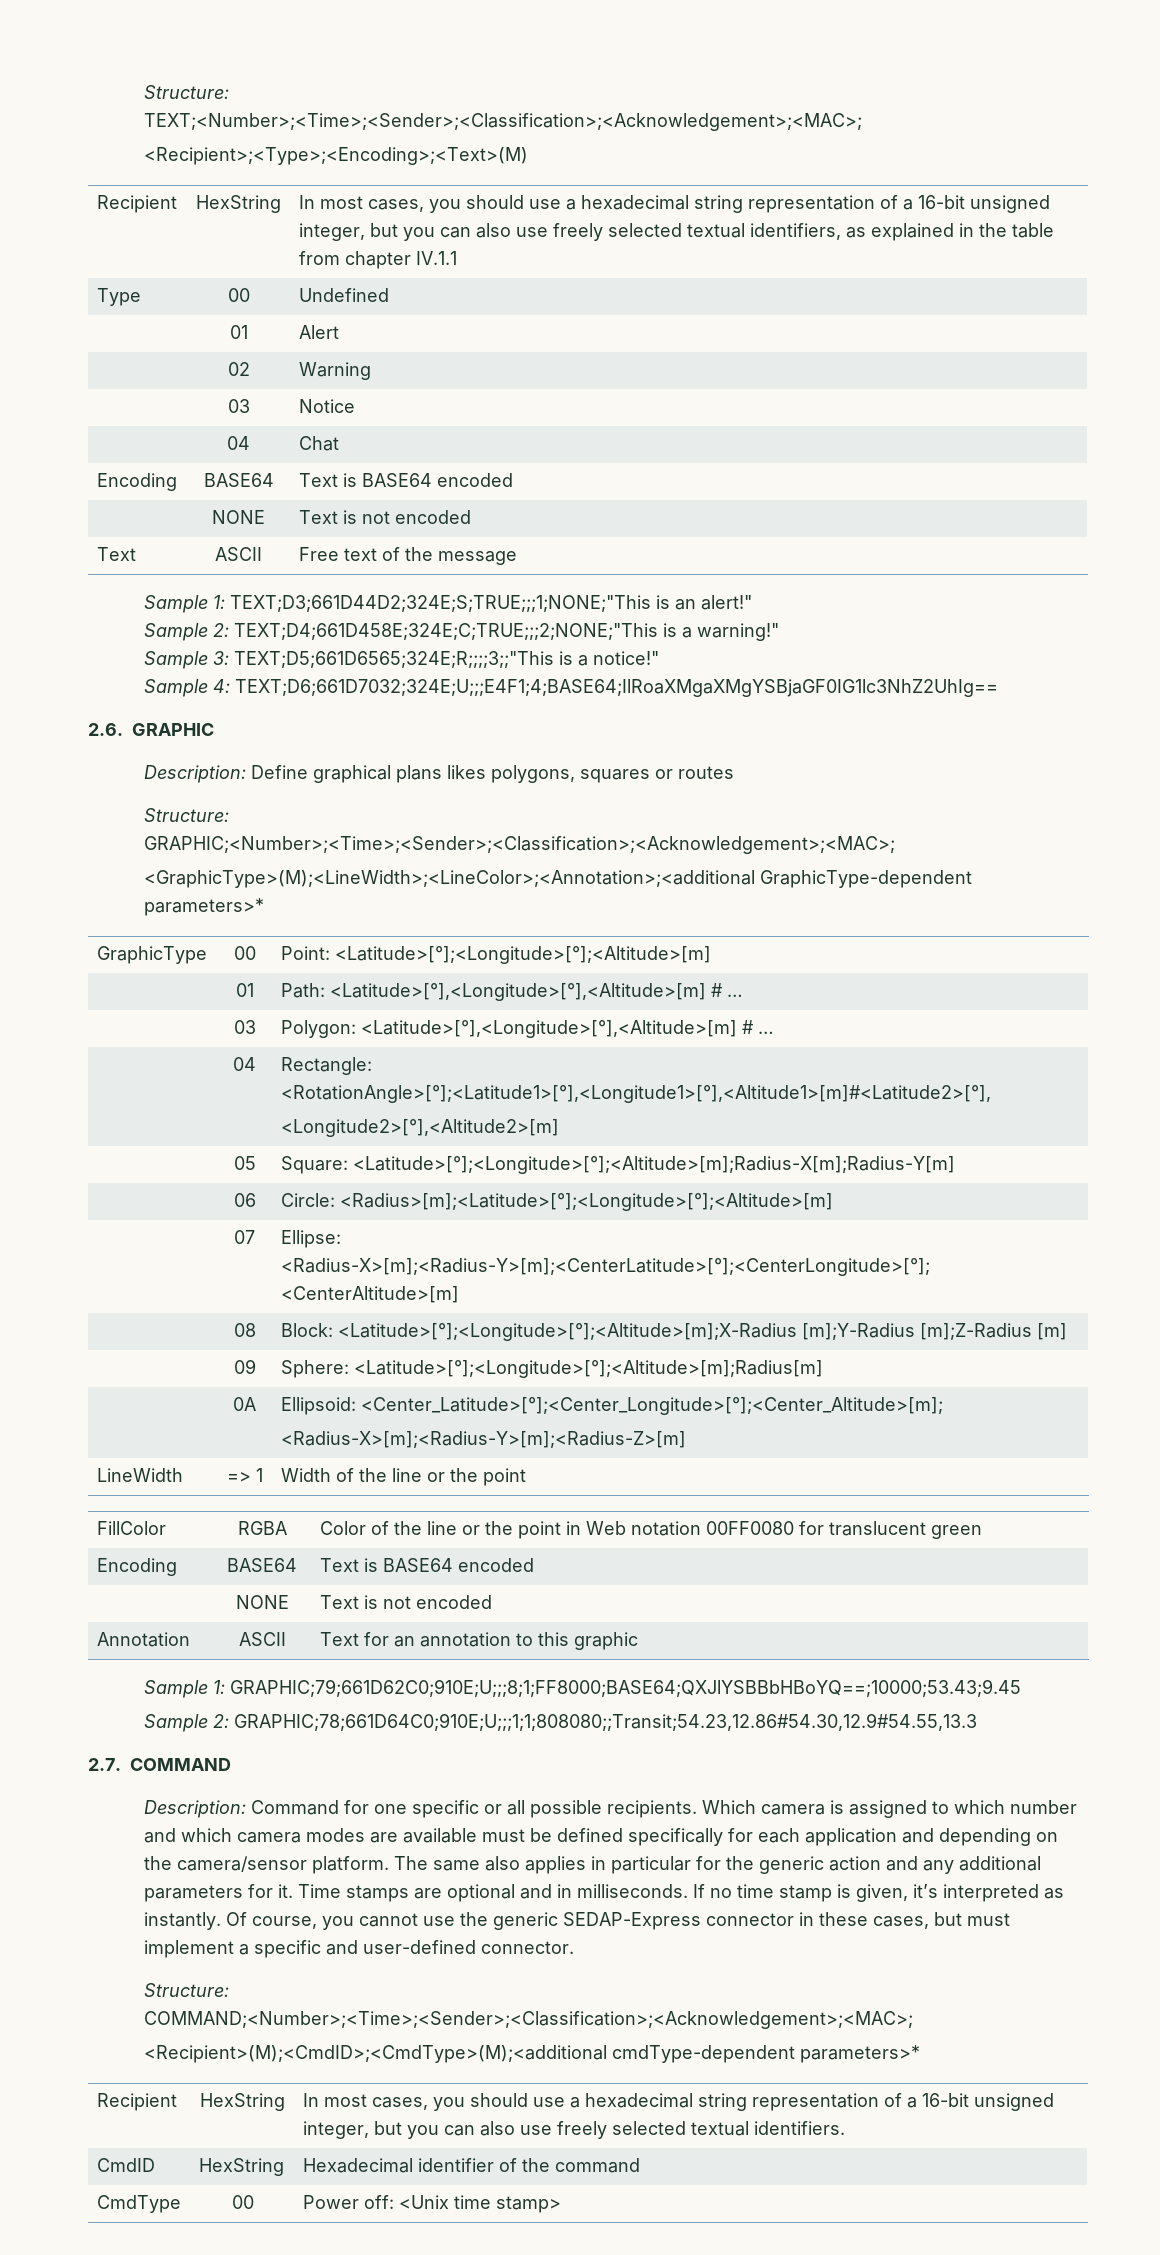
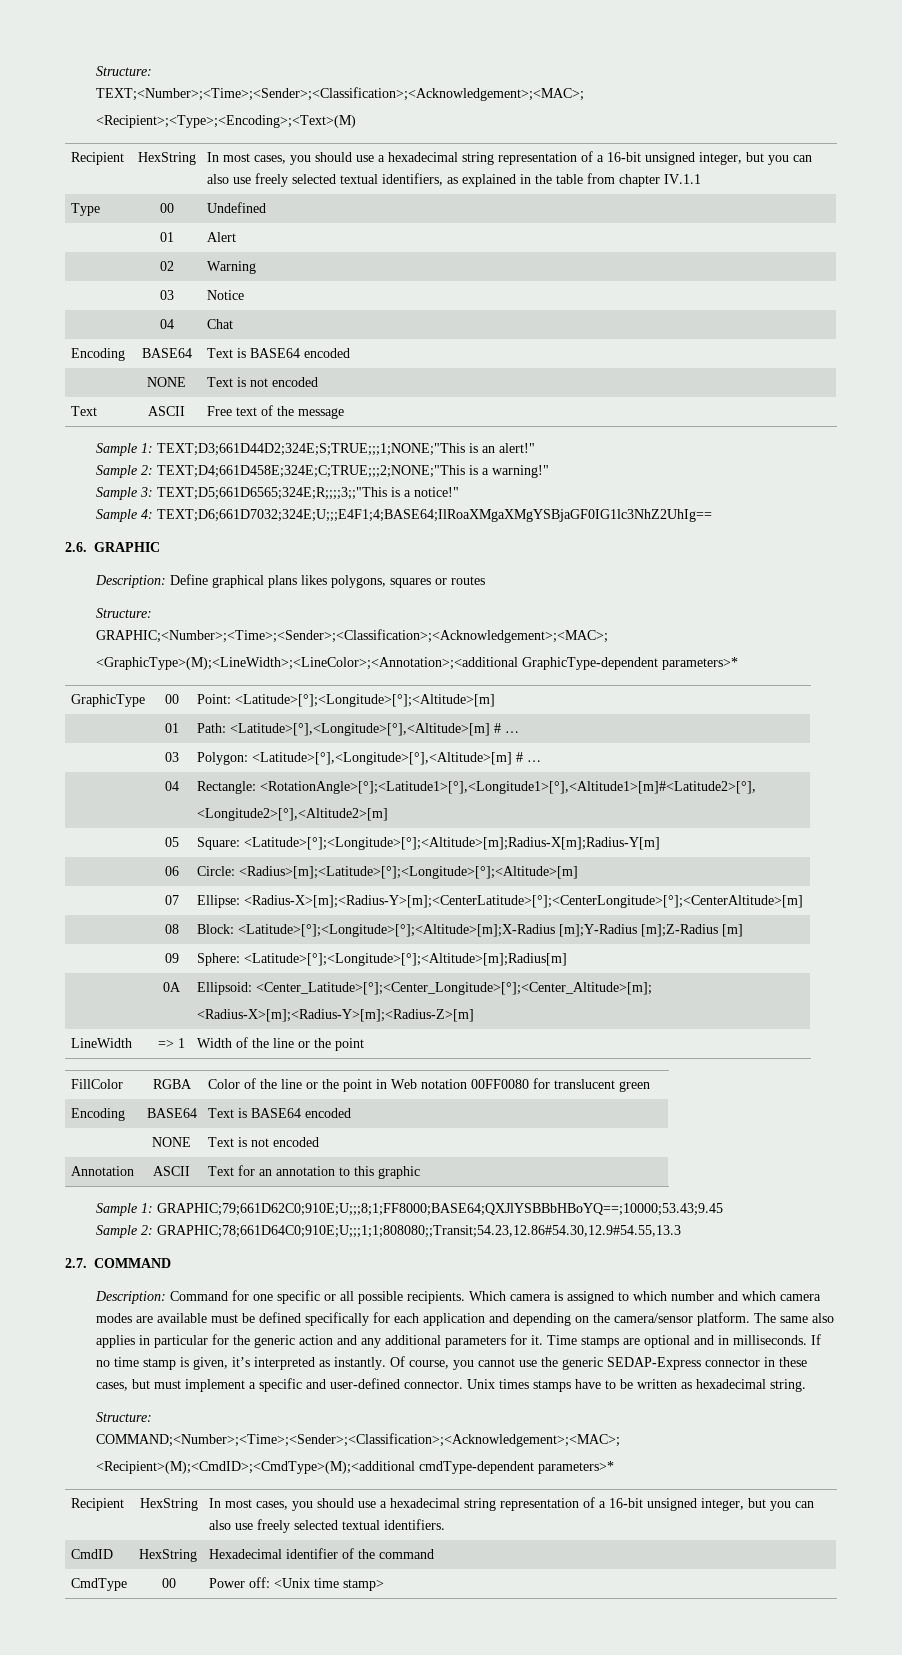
+ Unix times stamps have to be written as hexadecimal string.

